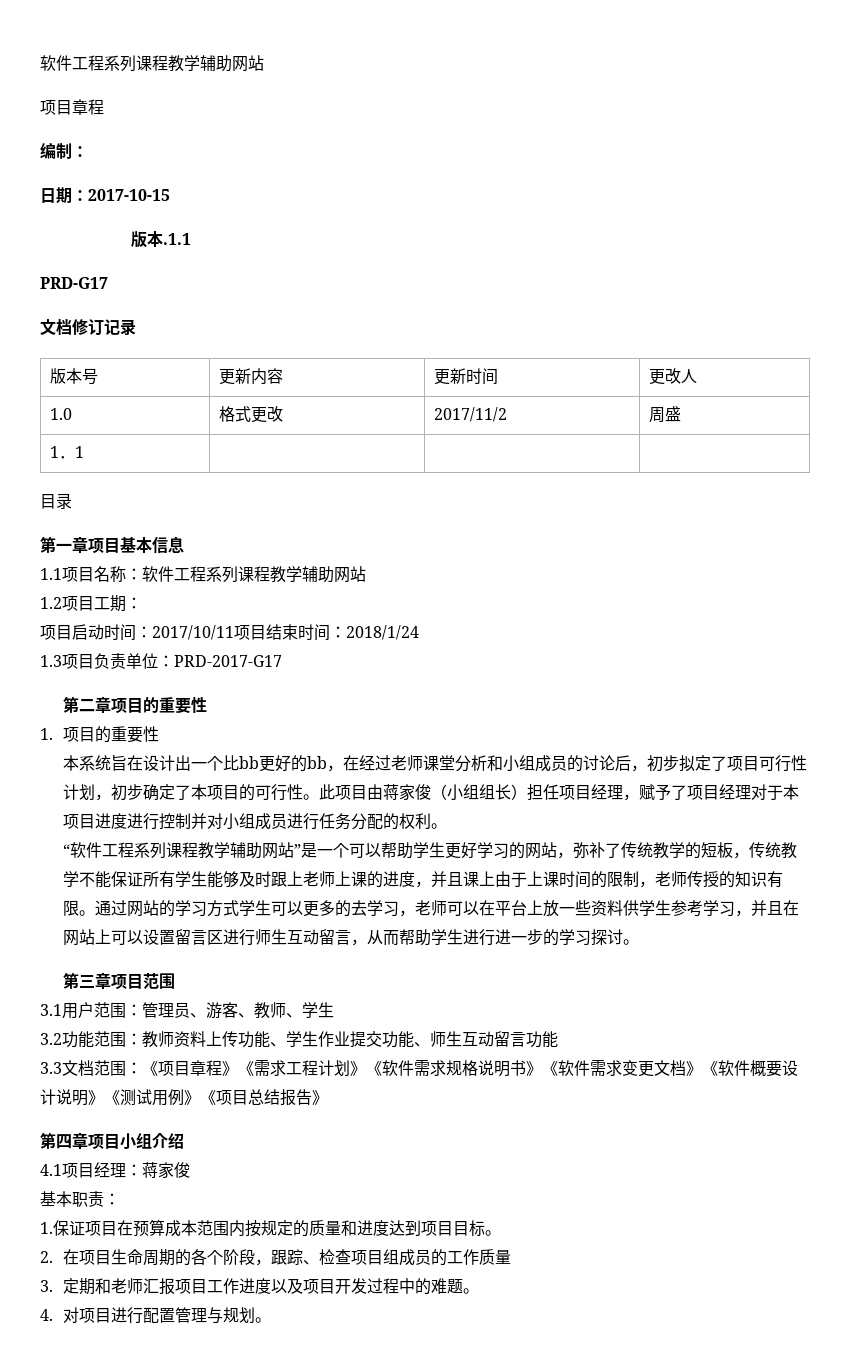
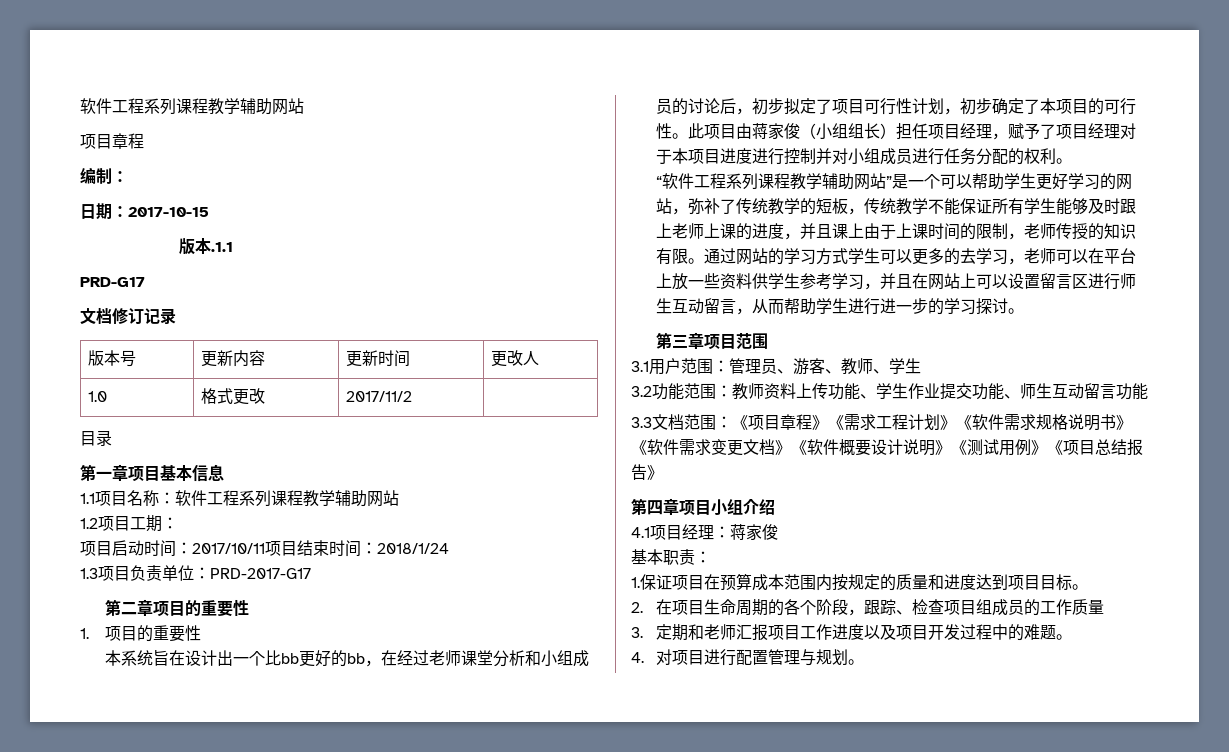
- 1.0 | 格式更改 | 2017/11/2 | 周盛
- 1．1 | | |
+ 1.0 | 格式更改 | 2017/11/2 |

